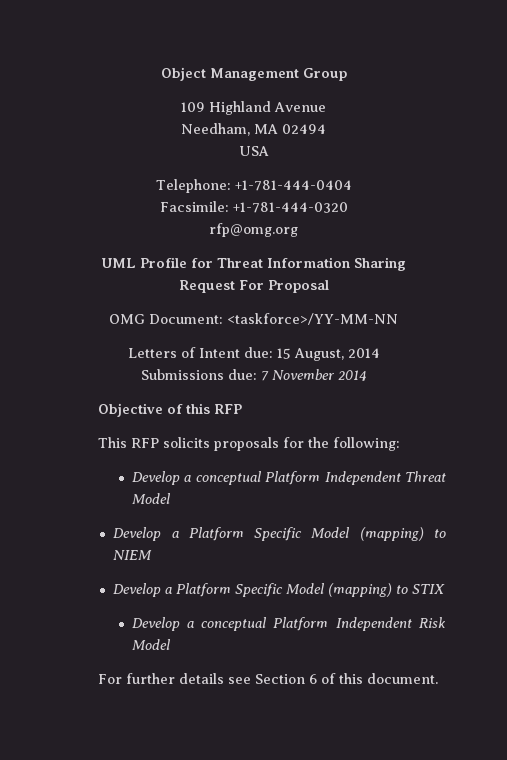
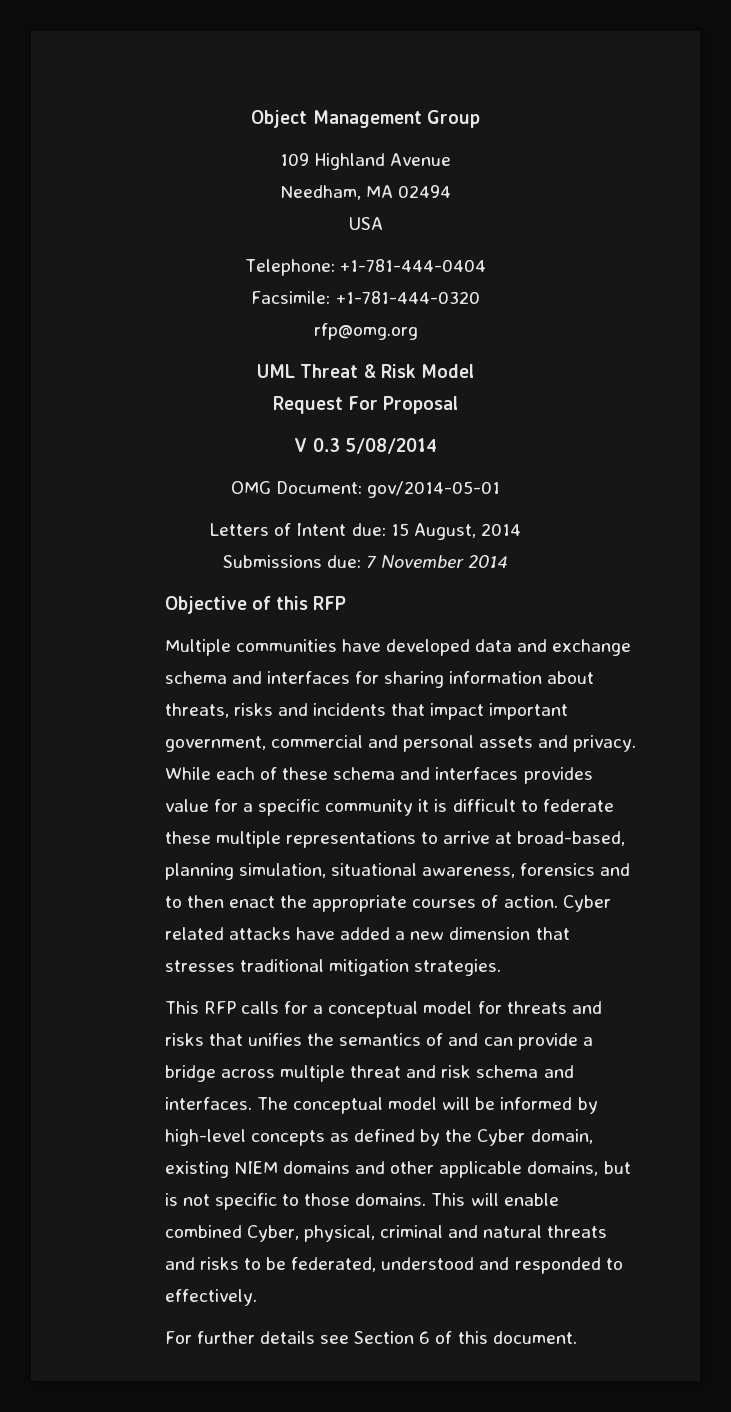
- UML Profile for Threat Information Sharing
+ UML Threat & Risk Model
+ V 0.3 5/08/2014
- OMG Document: <taskforce>/YY-MM-NN
+ OMG Document: gov/2014-05-01
- This RFP solicits proposals for the following:
- Develop a conceptual Platform Independent Threat Model
- Develop a Platform Specific Model (mapping) to NIEM
- Develop a Platform Specific Model (mapping) to STIX
- Develop a conceptual Platform Independent Risk Model
+ Multiple communities have developed data and exchange schema and interfaces for sharing information about threats, risks and incidents that impact important government, commercial and personal assets and privacy. While each of these schema and interfaces provides value for a specific community it is difficult to federate these multiple representations to arrive at broad-based, planning simulation, situational awareness, forensics and to then enact the appropriate courses of action. Cyber related attacks have added a new dimension that stresses traditional mitigation strategies.
+ This RFP calls for a conceptual model for threats and risks that unifies the semantics of and can provide a bridge across multiple threat and risk schema and interfaces. The conceptual model will be informed by high-level concepts as defined by the Cyber domain, existing NIEM domains and other applicable domains, but is not specific to those domains. This will enable combined Cyber, physical, criminal and natural threats and risks to be federated, understood and responded to effectively.

